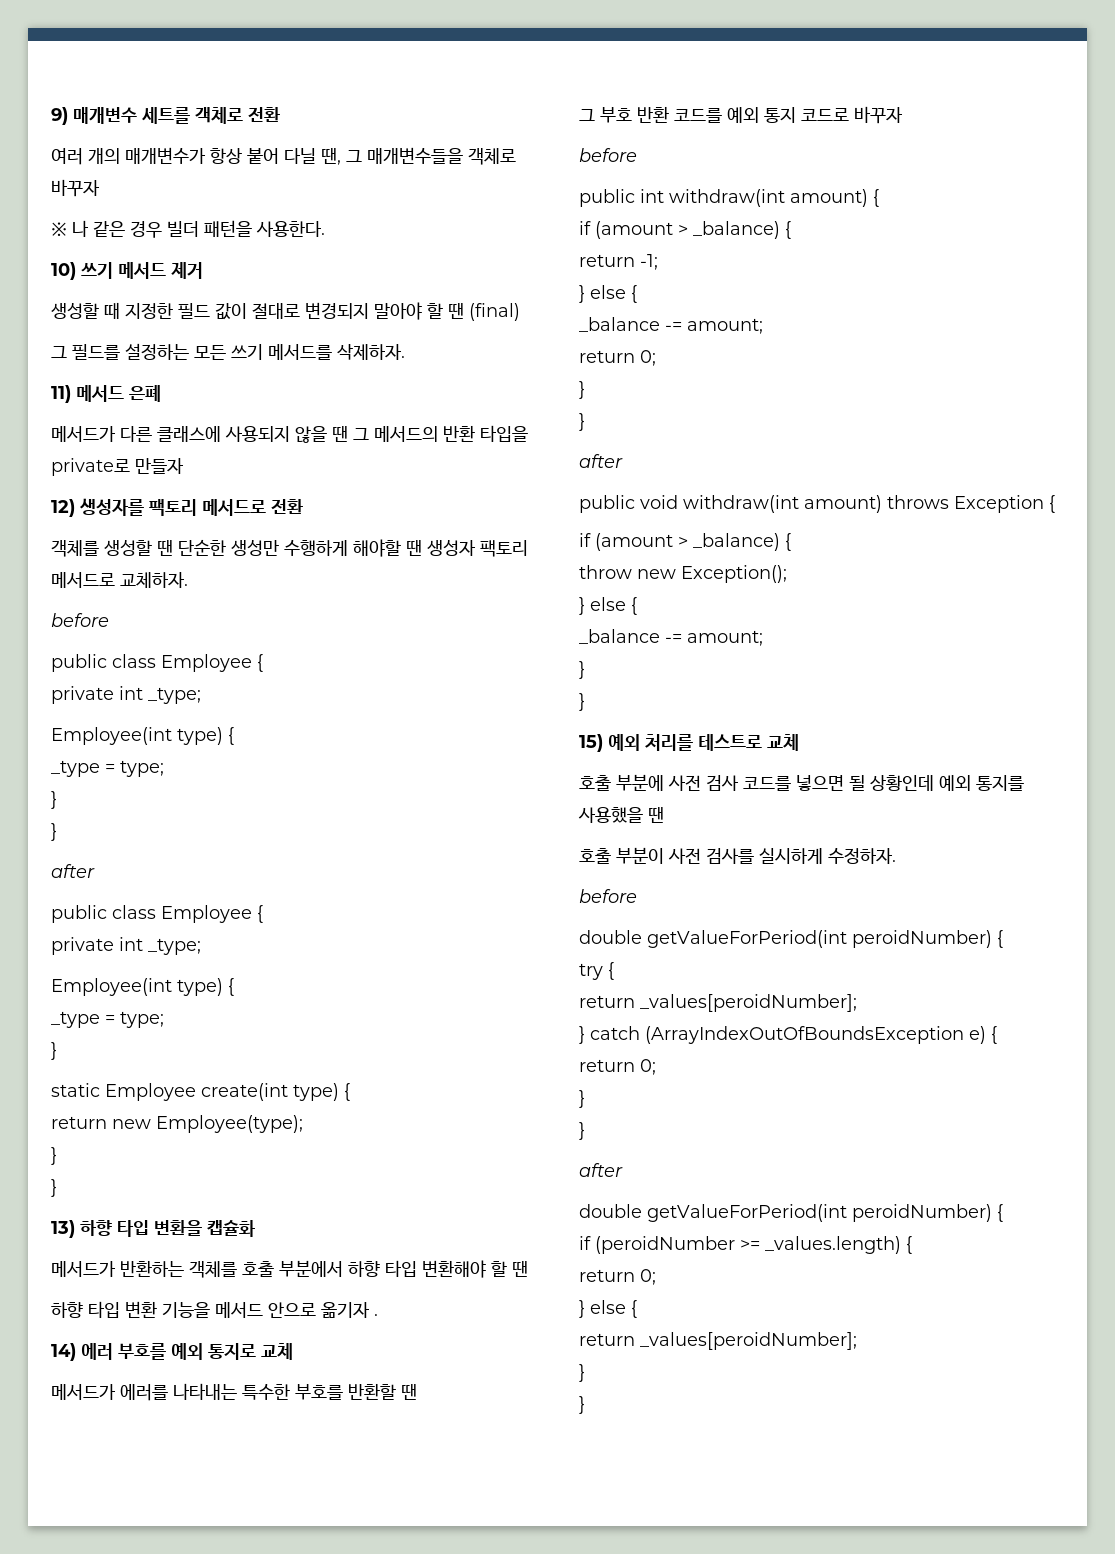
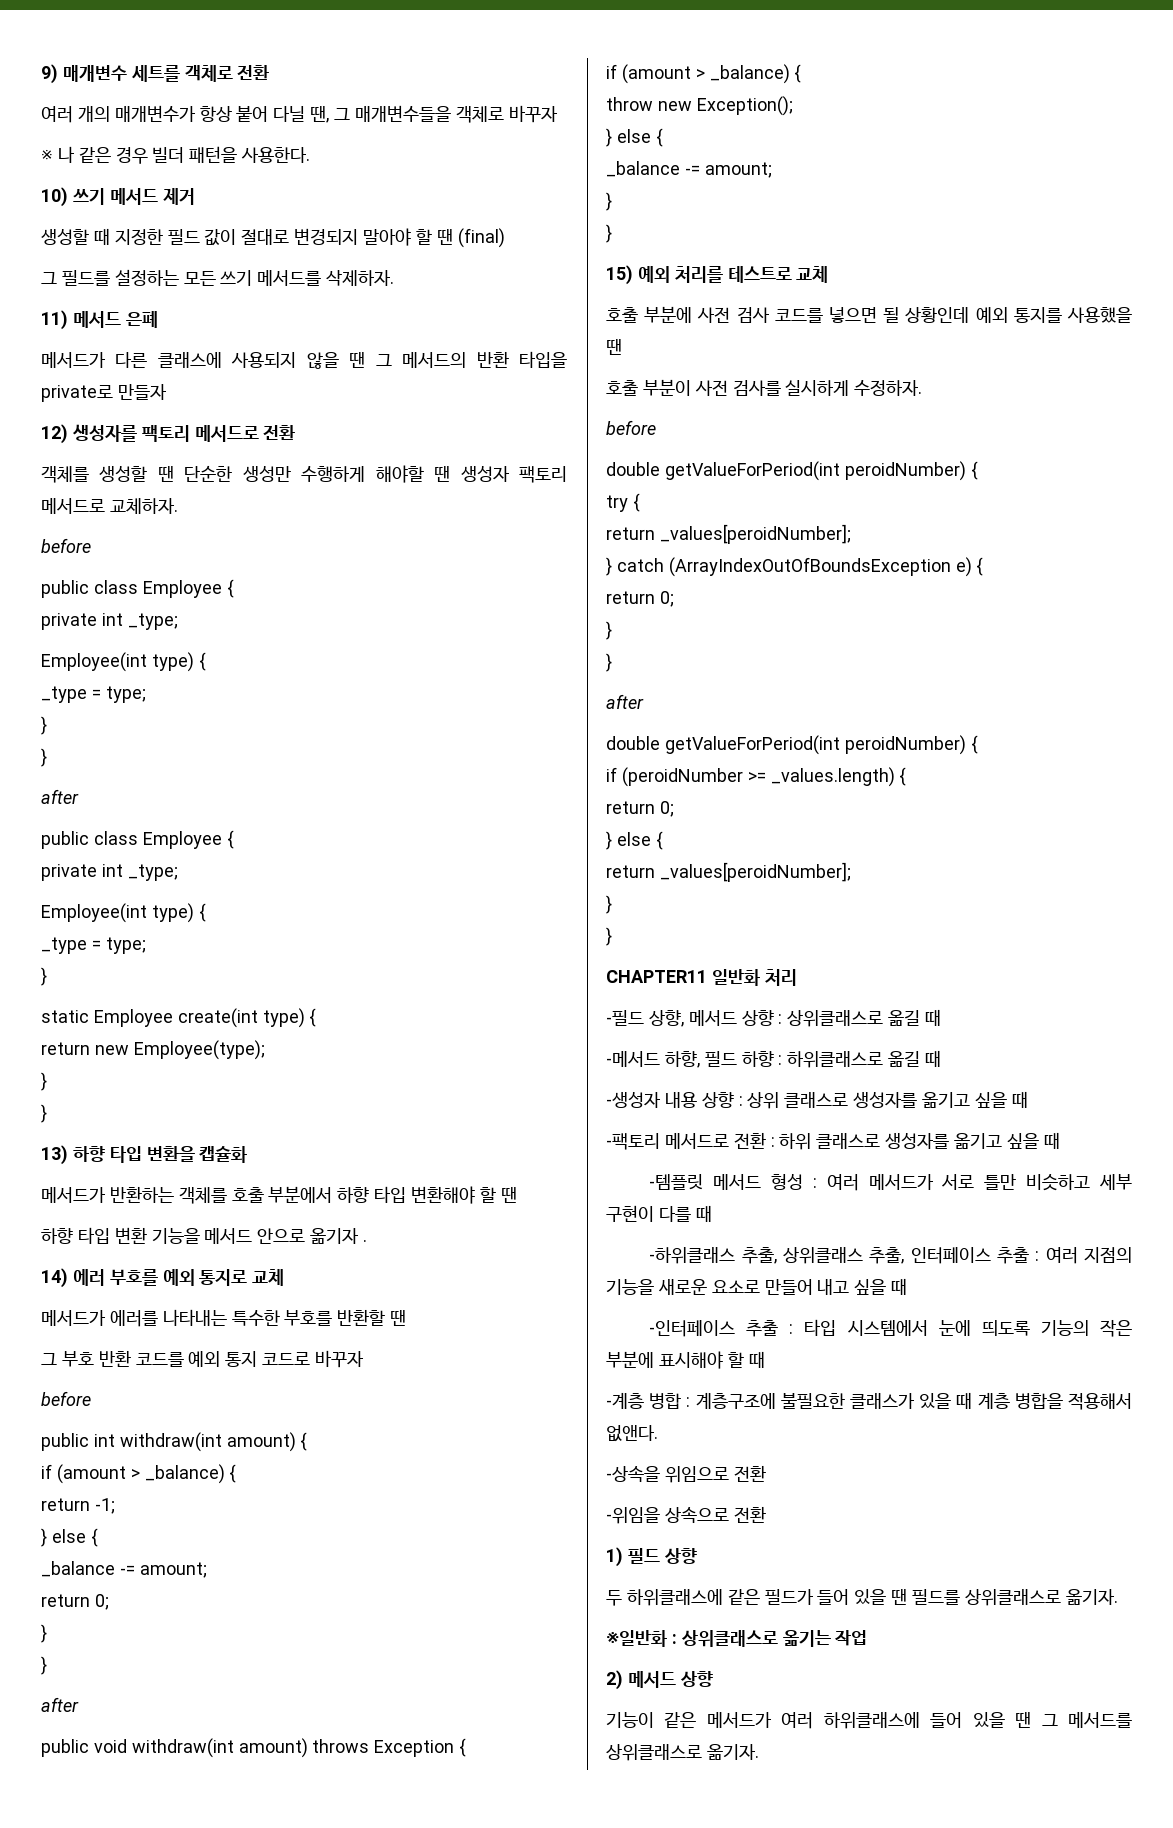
+ CHAPTER11 일반화 처리
+ -필드 상향, 메서드 상향 : 상위클래스로 옮길 때
+ -메서드 하향, 필드 하향 : 하위클래스로 옮길 때
+ -생성자 내용 상향 : 상위 클래스로 생성자를 옮기고 싶을 때
+ -팩토리 메서드로 전환 : 하위 클래스로 생성자를 옮기고 싶을 때
+ -템플릿 메서드 형성 : 여러 메서드가 서로 틀만 비슷하고 세부 구현이 다를 때
+ -하위클래스 추출, 상위클래스 추출, 인터페이스 추출 : 여러 지점의 기능을 새로운 요소로 만들어 내고 싶을 때
+ -인터페이스 추출 : 타입 시스템에서 눈에 띄도록 기능의 작은 부분에 표시해야 할 때
+ -계층 병합 : 계층구조에 불필요한 클래스가 있을 때 계층 병합을 적용해서 없앤다.
+ -상속을 위임으로 전환
+ -위임을 상속으로 전환
+ 1) 필드 상향
+ 두 하위클래스에 같은 필드가 들어 있을 땐 필드를 상위클래스로 옮기자.
+ ※일반화 : 상위클래스로 옮기는 작업
+ 2) 메서드 상향
+ 기능이 같은 메서드가 여러 하위클래스에 들어 있을 땐 그 메서드를 상위클래스로 옮기자.

